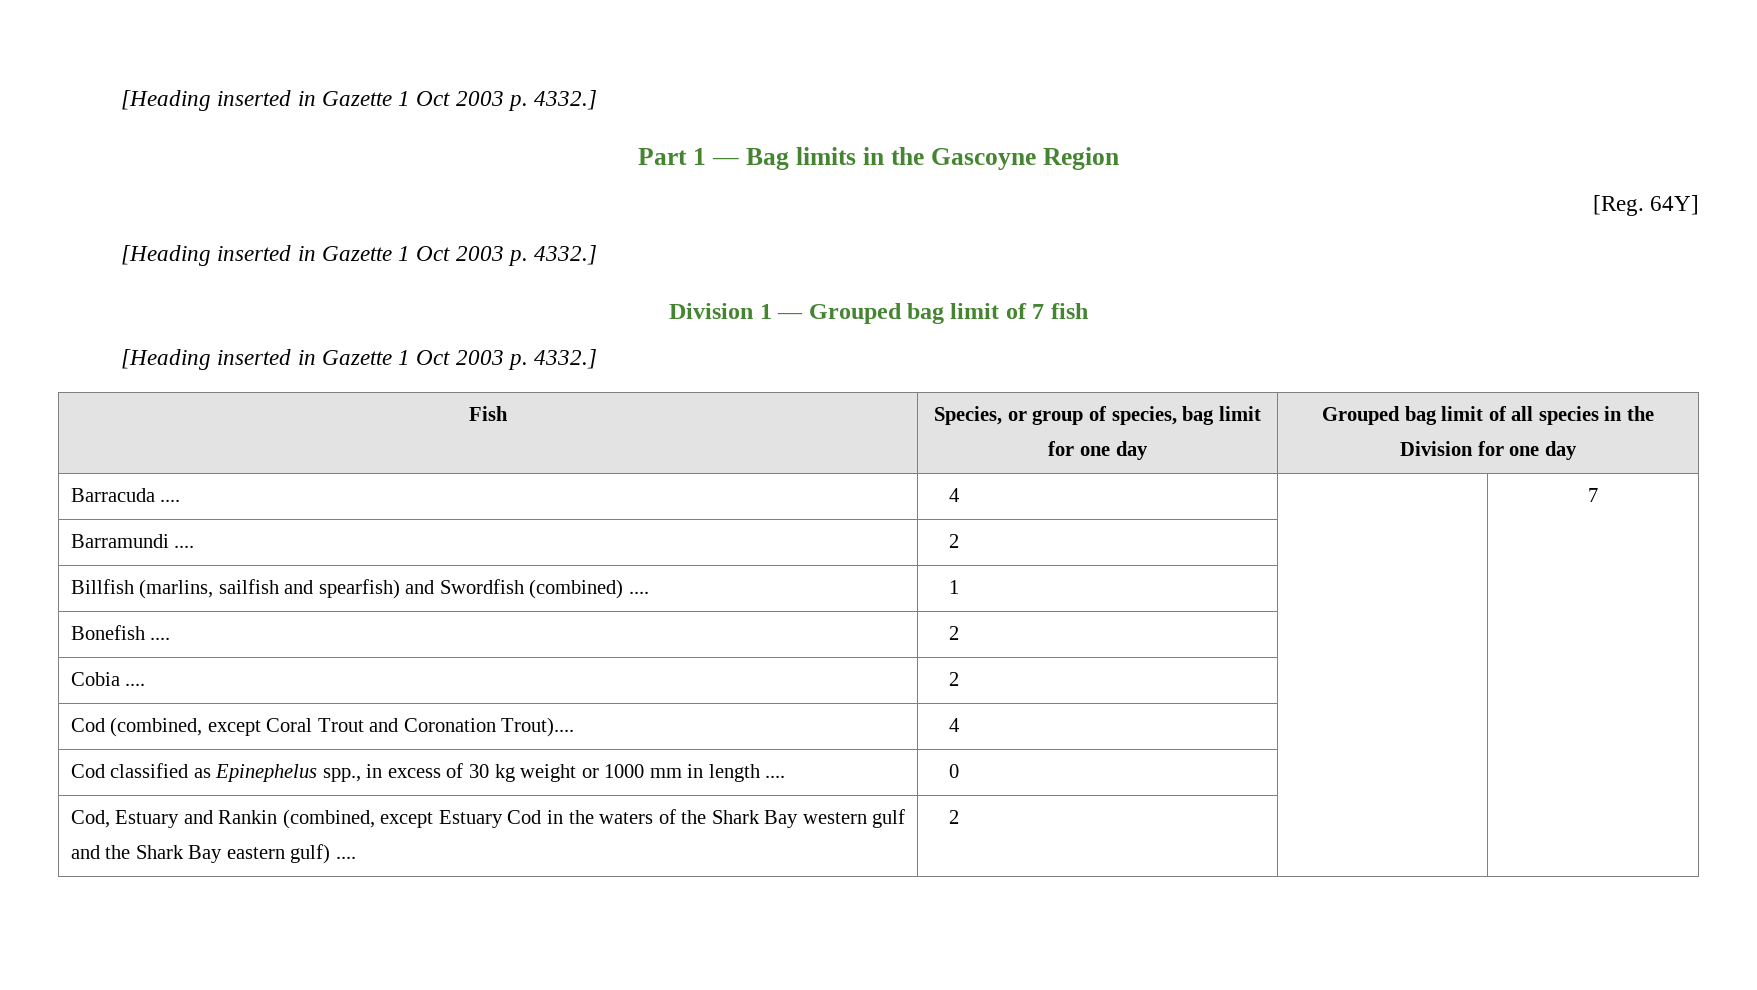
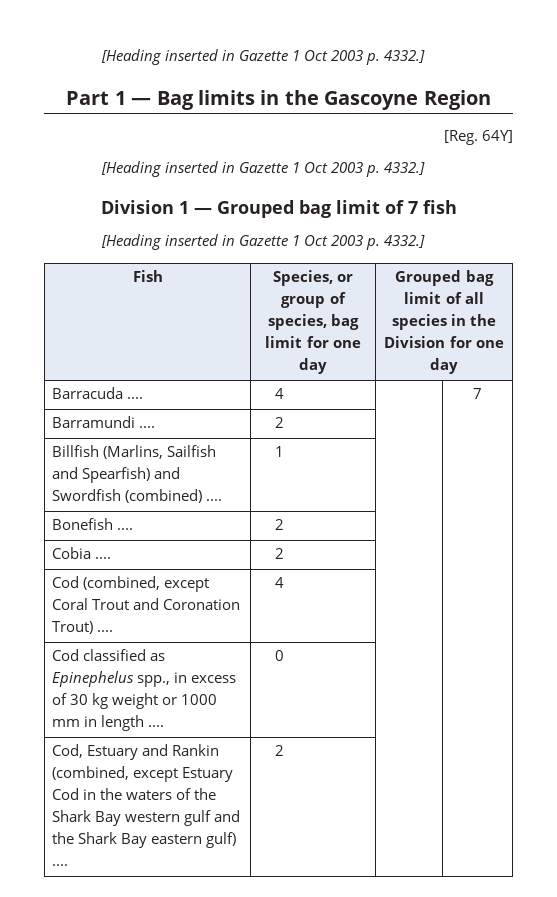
- Billfish (marlins, sailfish and spearfish) and Swordfish (combined) .... | 1 | |
+ Billfish (Marlins, Sailfish and Spearfish) and Swordfish (combined) .... | 1 | |
- Cod (combined, except Coral Trout and Coronation Trout).... | 4 | |
+ Cod (combined, except Coral Trout and Coronation Trout) .... | 4 | |

